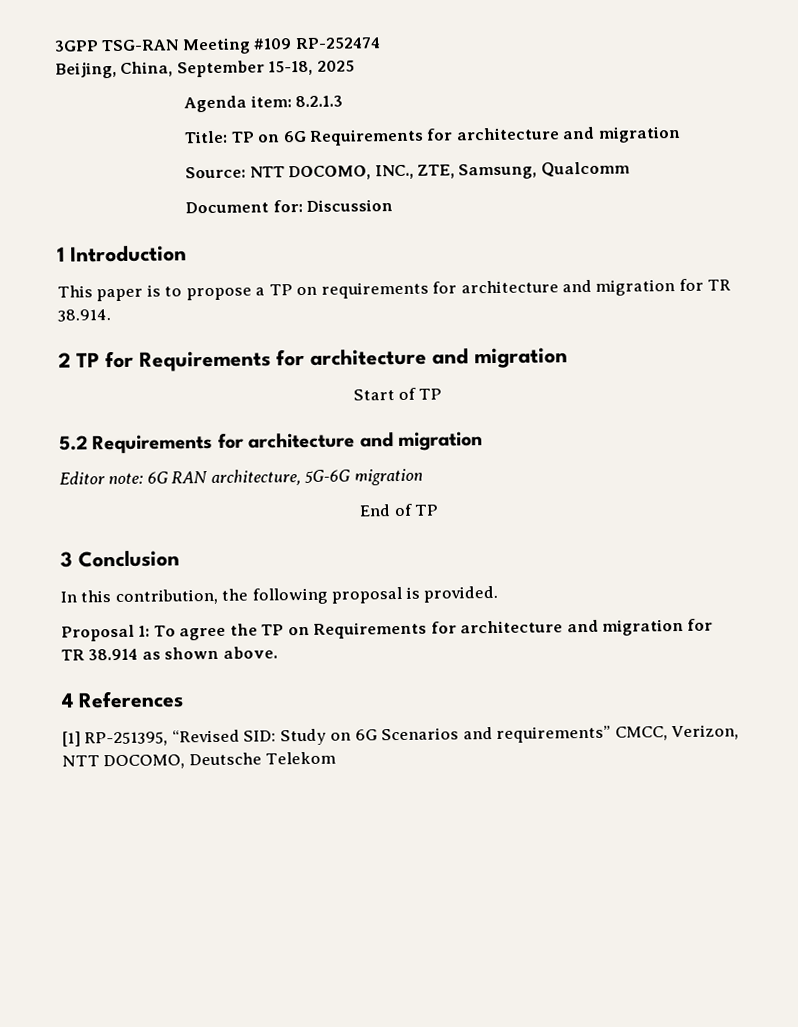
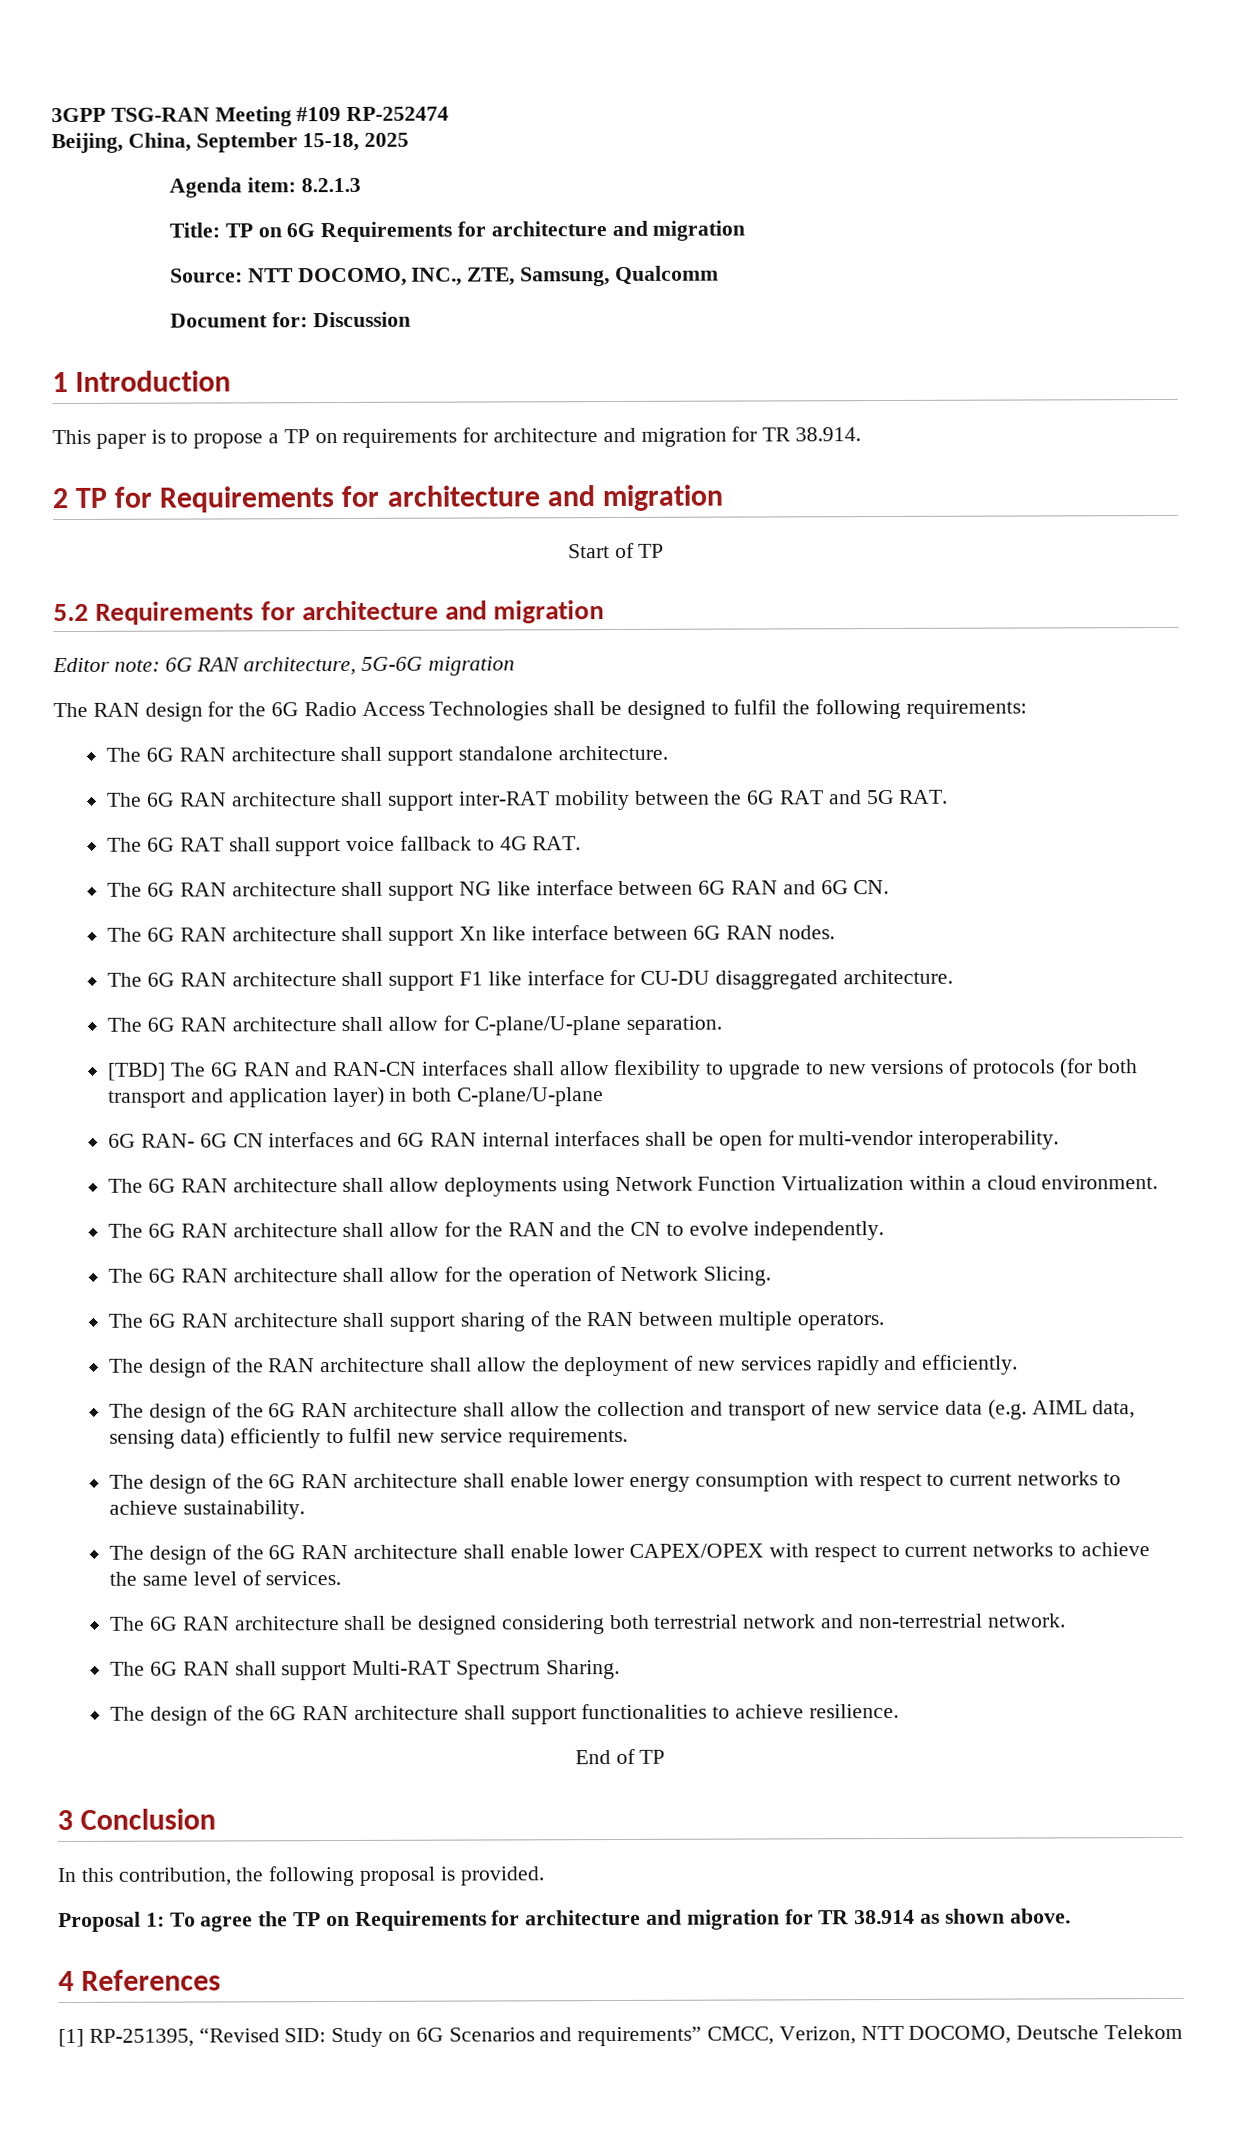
+ The RAN design for the 6G Radio Access Technologies shall be designed to fulfil the following requirements:
+ The 6G RAN architecture shall support standalone architecture.
+ The 6G RAN architecture shall support inter-RAT mobility between the 6G RAT and 5G RAT.
+ The 6G RAT shall support voice fallback to 4G RAT.
+ The 6G RAN architecture shall support NG like interface between 6G RAN and 6G CN.
+ The 6G RAN architecture shall support Xn like interface between 6G RAN nodes.
+ The 6G RAN architecture shall support F1 like interface for CU-DU disaggregated architecture.
+ The 6G RAN architecture shall allow for C-plane/U-plane separation.
+ [TBD] The 6G RAN and RAN-CN interfaces shall allow flexibility to upgrade to new versions of protocols (for both transport and application layer) in both C-plane/U-plane
+ 6G RAN- 6G CN interfaces and 6G RAN internal interfaces shall be open for multi-vendor interoperability.
+ The 6G RAN architecture shall allow deployments using Network Function Virtualization within a cloud environment.
+ The 6G RAN architecture shall allow for the RAN and the CN to evolve independently.
+ The 6G RAN architecture shall allow for the operation of Network Slicing.
+ The 6G RAN architecture shall support sharing of the RAN between multiple operators.
+ The design of the RAN architecture shall allow the deployment of new services rapidly and efficiently.
+ The design of the 6G RAN architecture shall allow the collection and transport of new service data (e.g. AIML data, sensing data) efficiently to fulfil new service requirements.
+ The design of the 6G RAN architecture shall enable lower energy consumption with respect to current networks to achieve sustainability.
+ The design of the 6G RAN architecture shall enable lower CAPEX/OPEX with respect to current networks to achieve the same level of services.
+ The 6G RAN architecture shall be designed considering both terrestrial network and non-terrestrial network.
+ The 6G RAN shall support Multi-RAT Spectrum Sharing.
+ The design of the 6G RAN architecture shall support functionalities to achieve resilience.

